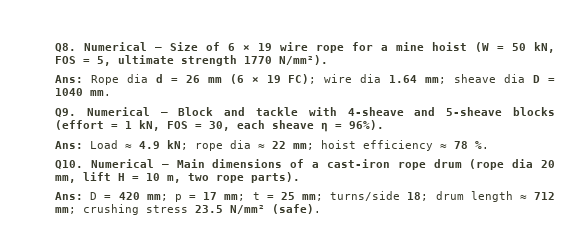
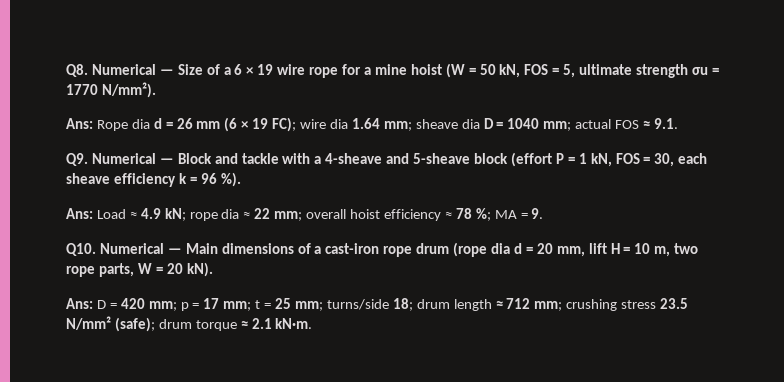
- Q8. Numerical — Size of 6 × 19 wire rope for a mine hoist (W = 50 kN, FOS = 5, ultimate strength 1770 N/mm²).
+ Q8. Numerical — Size of a 6 × 19 wire rope for a mine hoist (W = 50 kN, FOS = 5, ultimate strength σu = 1770 N/mm²).
- Ans: Rope dia d = 26 mm (6 × 19 FC); wire dia 1.64 mm; sheave dia D = 1040 mm.
+ Ans: Rope dia d = 26 mm (6 × 19 FC); wire dia 1.64 mm; sheave dia D = 1040 mm; actual FOS ≈ 9.1.
- Q9. Numerical — Block and tackle with 4-sheave and 5-sheave blocks (effort = 1 kN, FOS = 30, each sheave η = 96%).
+ Q9. Numerical — Block and tackle with a 4-sheave and 5-sheave block (effort P = 1 kN, FOS = 30, each sheave efficiency k = 96 %).
- Ans: Load ≈ 4.9 kN; rope dia ≈ 22 mm; hoist efficiency ≈ 78 %.
+ Ans: Load ≈ 4.9 kN; rope dia ≈ 22 mm; overall hoist efficiency ≈ 78 %; MA = 9.
- Q10. Numerical — Main dimensions of a cast-iron rope drum (rope dia 20 mm, lift H = 10 m, two rope parts).
+ Q10. Numerical — Main dimensions of a cast-iron rope drum (rope dia d = 20 mm, lift H = 10 m, two rope parts, W = 20 kN).
- Ans: D = 420 mm; p = 17 mm; t = 25 mm; turns/side 18; drum length ≈ 712 mm; crushing stress 23.5 N/mm² (safe).
+ Ans: D = 420 mm; p = 17 mm; t = 25 mm; turns/side 18; drum length ≈ 712 mm; crushing stress 23.5 N/mm² (safe); drum torque ≈ 2.1 kN·m.

